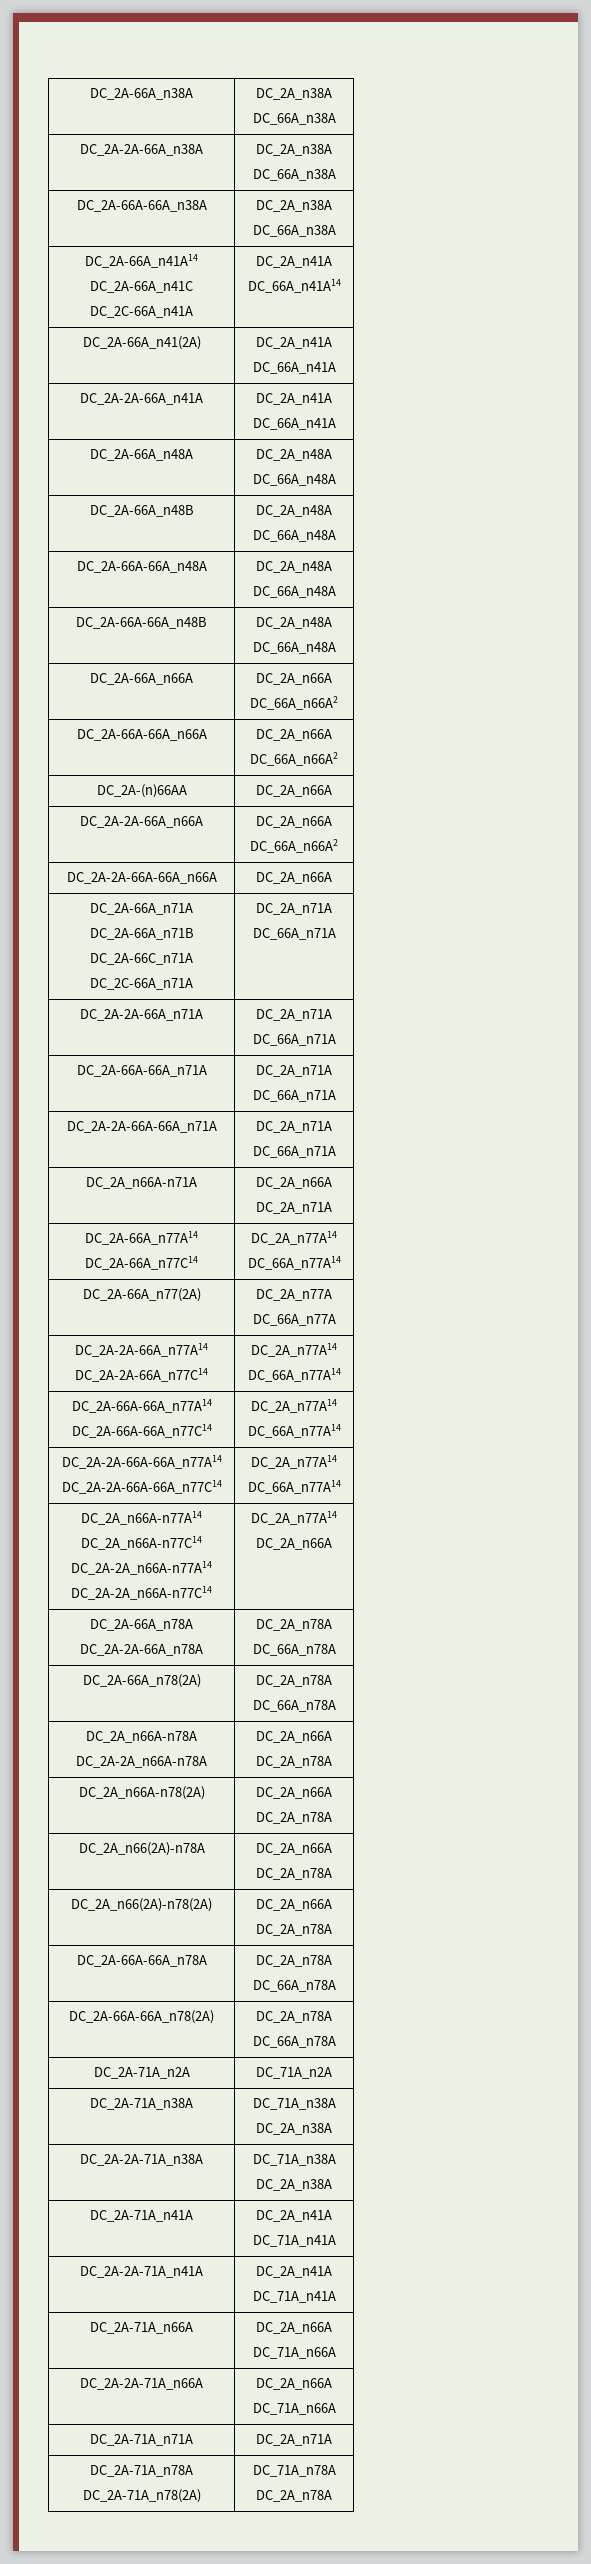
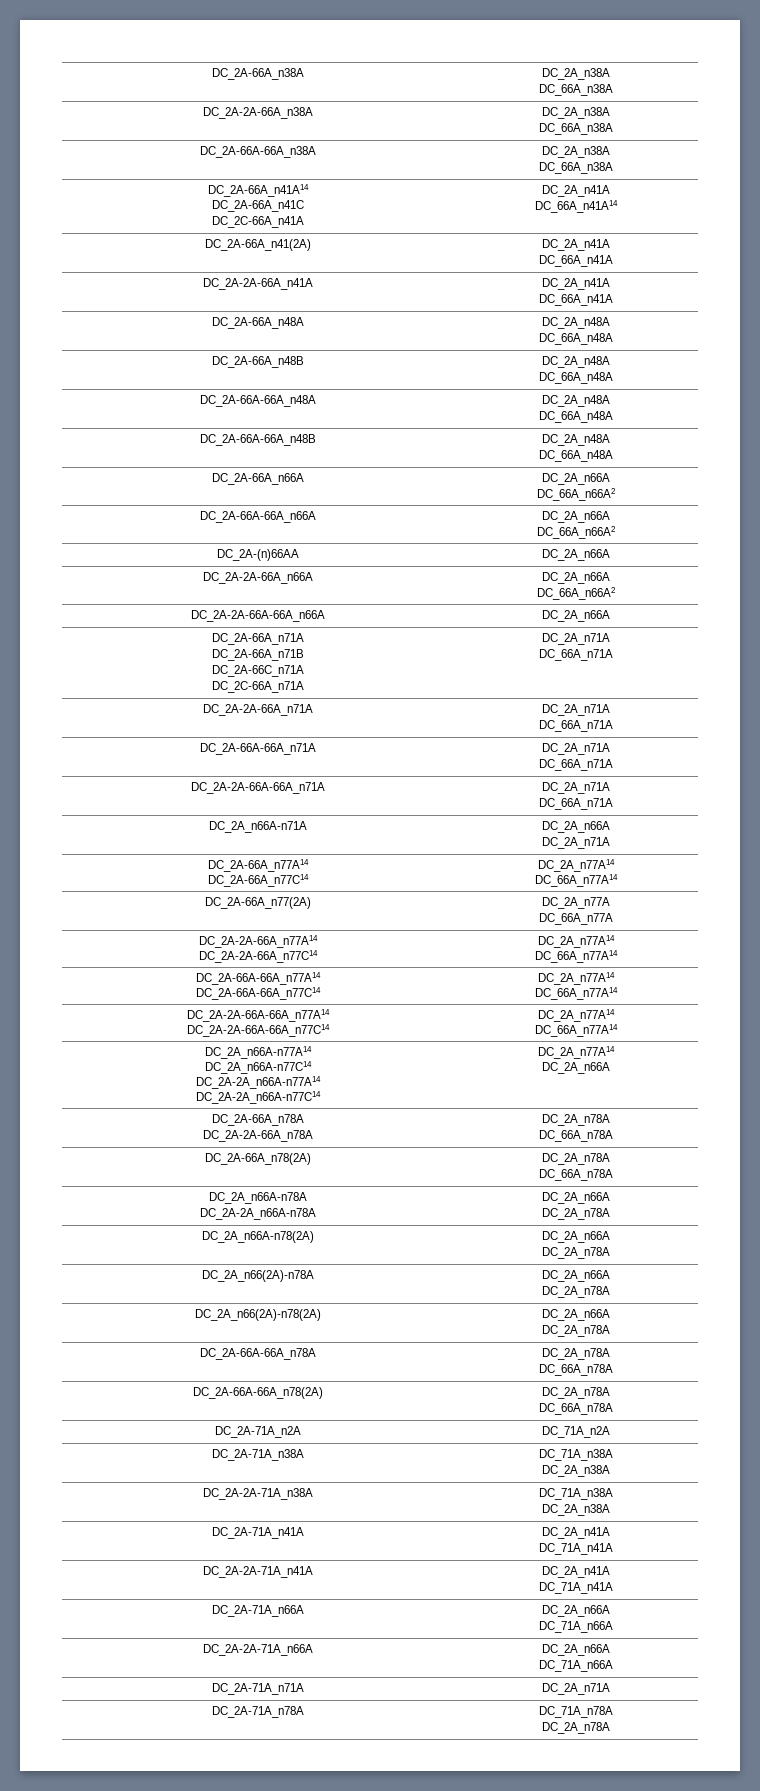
- DC_2A-71A_n78A
- DC_2A-71A_n78(2A) | DC_71A_n78A
+ DC_2A-71A_n78A | DC_71A_n78A

